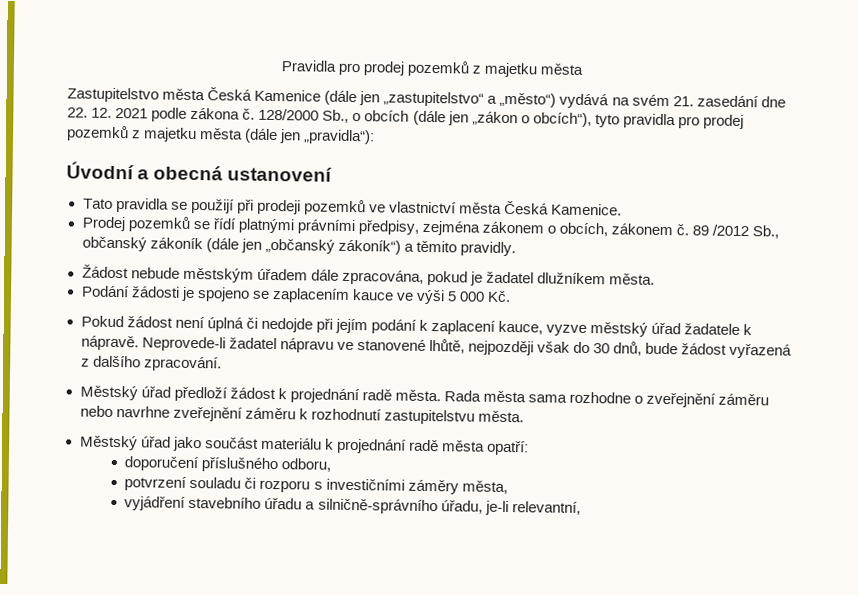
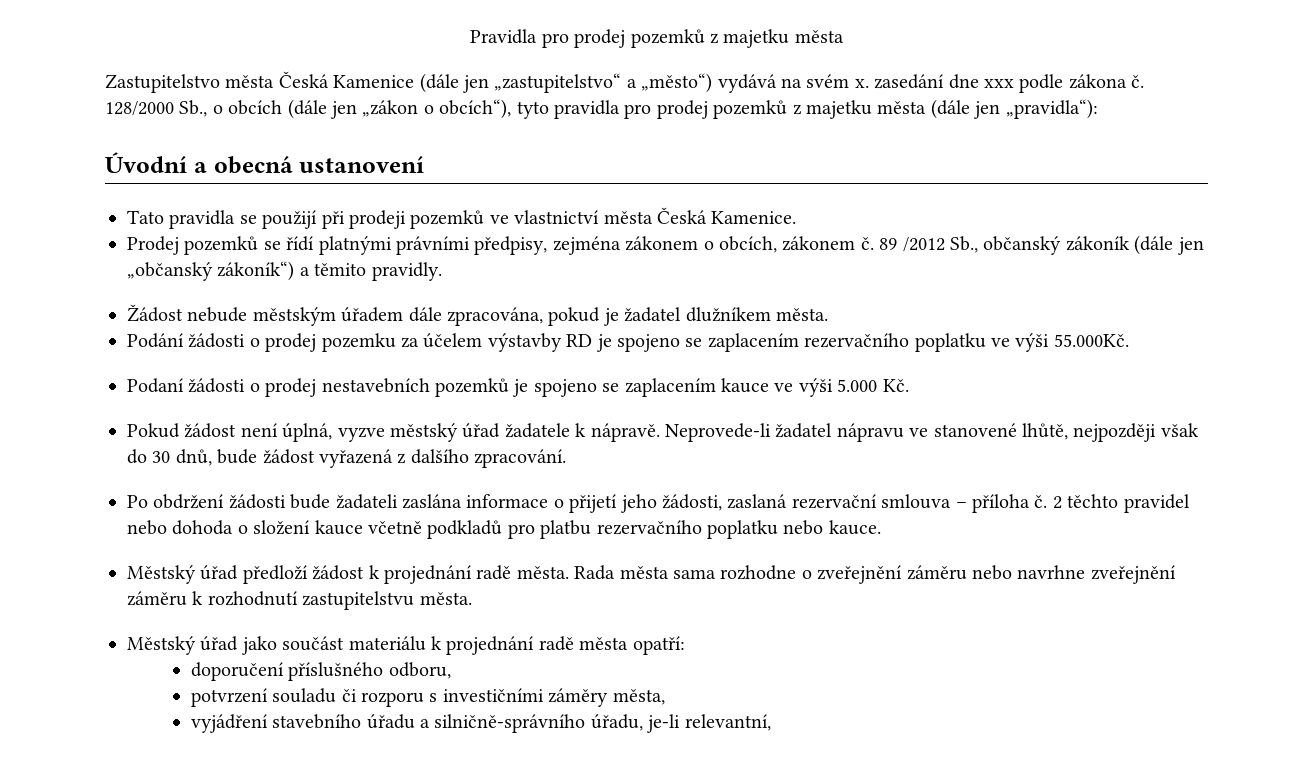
- Zastupitelstvo města Česká Kamenice (dále jen „zastupitelstvo“ a „město“) vydává na svém 21. zasedání dne 22. 12. 2021 podle zákona č.
+ Zastupitelstvo města Česká Kamenice (dále jen „zastupitelstvo“ a „město“) vydává na svém x. zasedání dne xxx podle zákona č.
- Podání žádosti je spojeno se zaplacením kauce ve výši 5 000 Kč.
+ Podání žádosti o prodej pozemku za účelem výstavby RD je spojeno se zaplacením rezervačního poplatku ve výši 55.000Kč.
+ Podaní žádosti o prodej nestavebních pozemků je spojeno se zaplacením kauce ve výši 5.000 Kč.
- Pokud žádost není úplná či nedojde při jejím podání k zaplacení kauce, vyzve městský úřad žadatele k nápravě.
+ Pokud žádost není úplná, vyzve městský úřad žadatele k nápravě.
+ Po obdržení žádosti bude žadateli zaslána informace o přijetí jeho žádosti, zaslaná rezervační smlouva – příloha č. 2 těchto pravidel nebo dohoda o složení kauce včetně podkladů pro platbu rezervačního poplatku nebo kauce.

